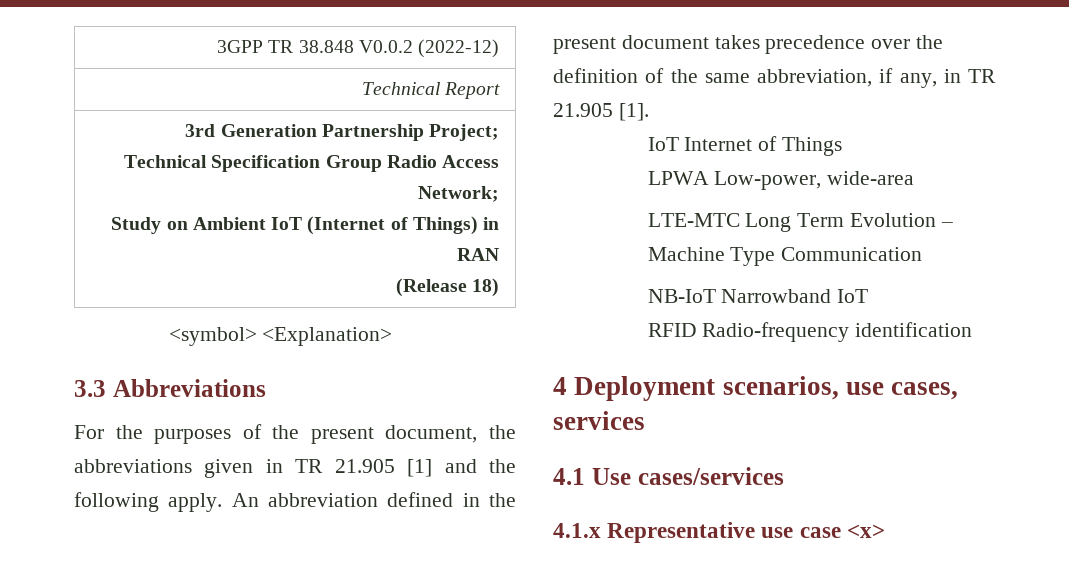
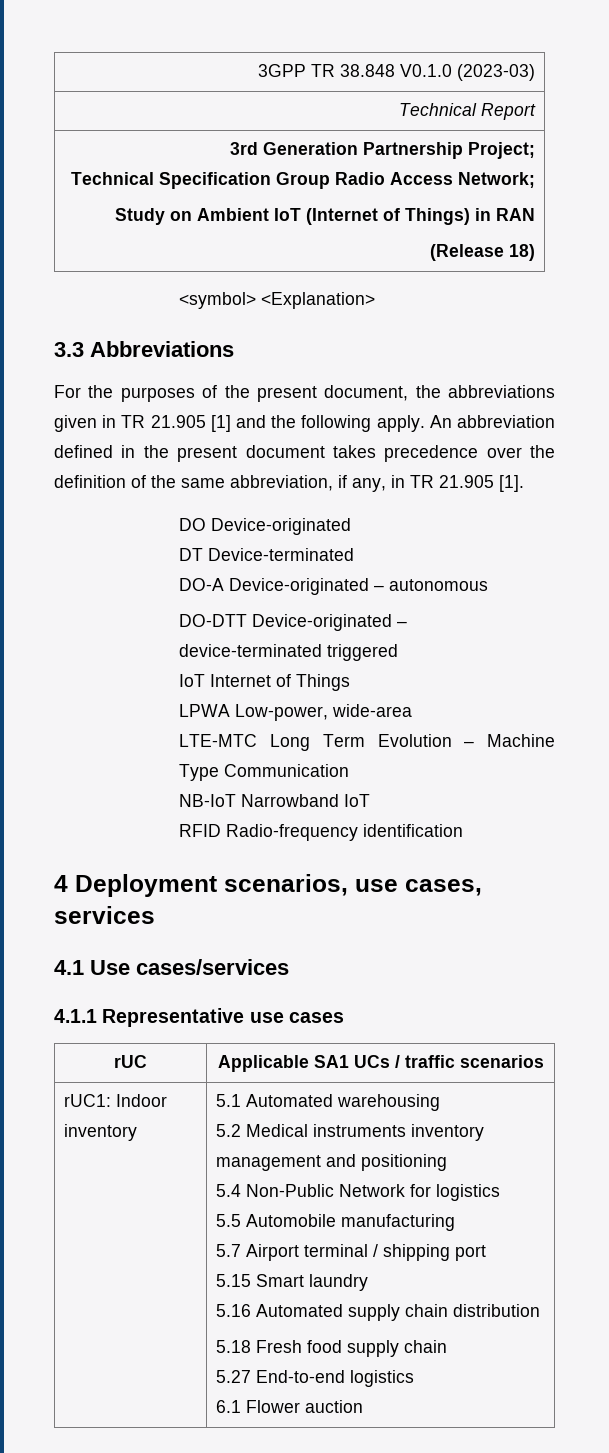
- 3GPP TR 38.848 V0.0.2 (2022-12)
+ 3GPP TR 38.848 V0.1.0 (2023-03)
+ DO Device-originated
+ DT Device-terminated
+ DO-A Device-originated – autonomous
+ DO-DTT Device-originated – device-terminated triggered
- 4.1.x Representative use case <x>
+ 4.1.1 Representative use cases
+ rUC | Applicable SA1 UCs / traffic scenarios
+ rUC1: Indoor inventory | 5.1 Automated warehousing
+ 5.2 Medical instruments inventory management and positioning
+ 5.4 Non-Public Network for logistics
+ 5.5 Automobile manufacturing
+ 5.7 Airport terminal / shipping port
+ 5.15 Smart laundry
+ 5.16 Automated supply chain distribution
+ 5.18 Fresh food supply chain
+ 5.27 End-to-end logistics
+ 6.1 Flower auction

